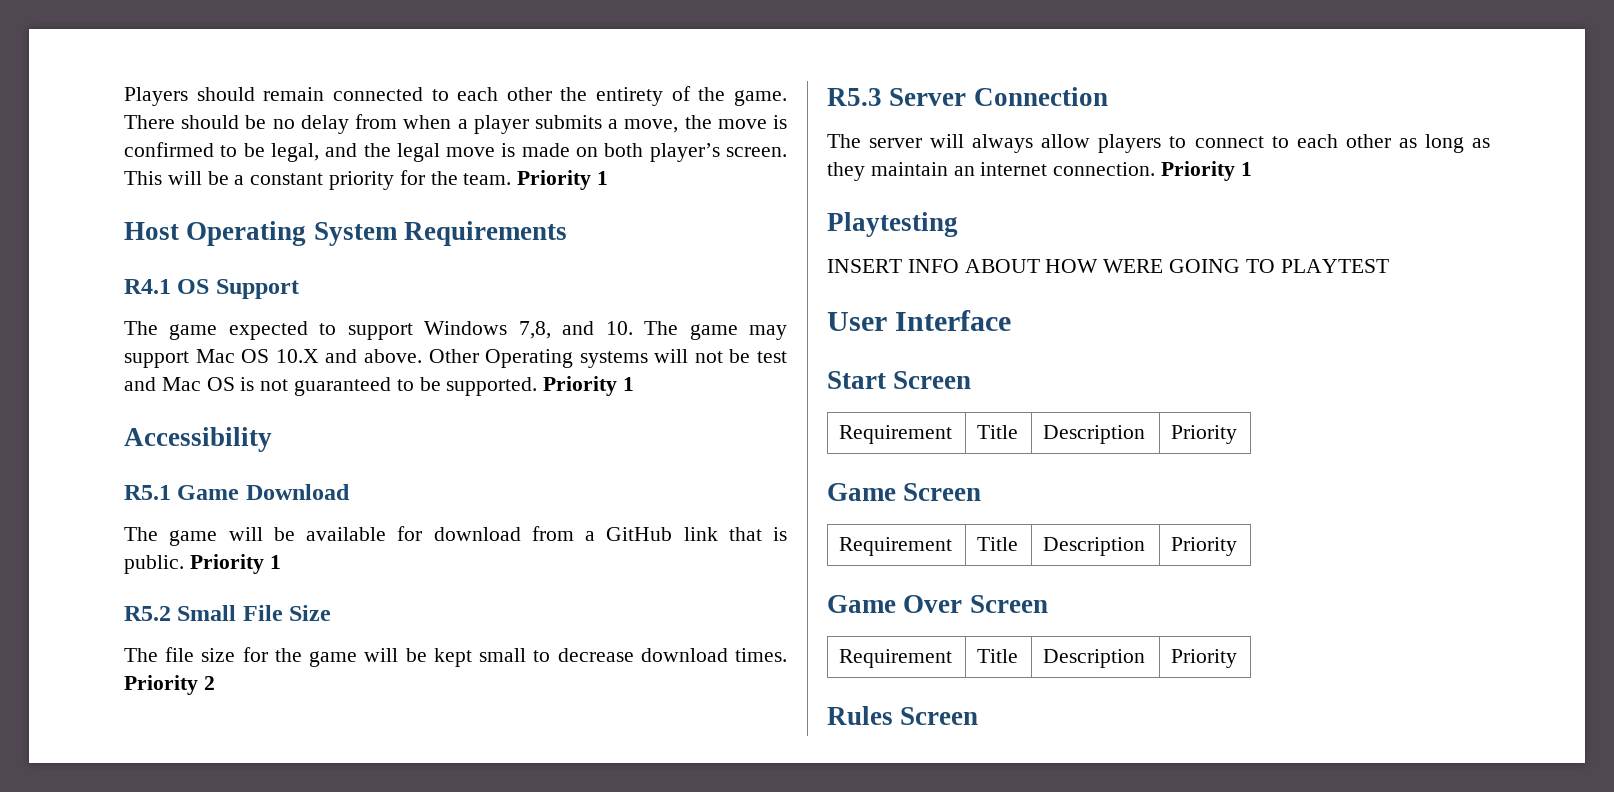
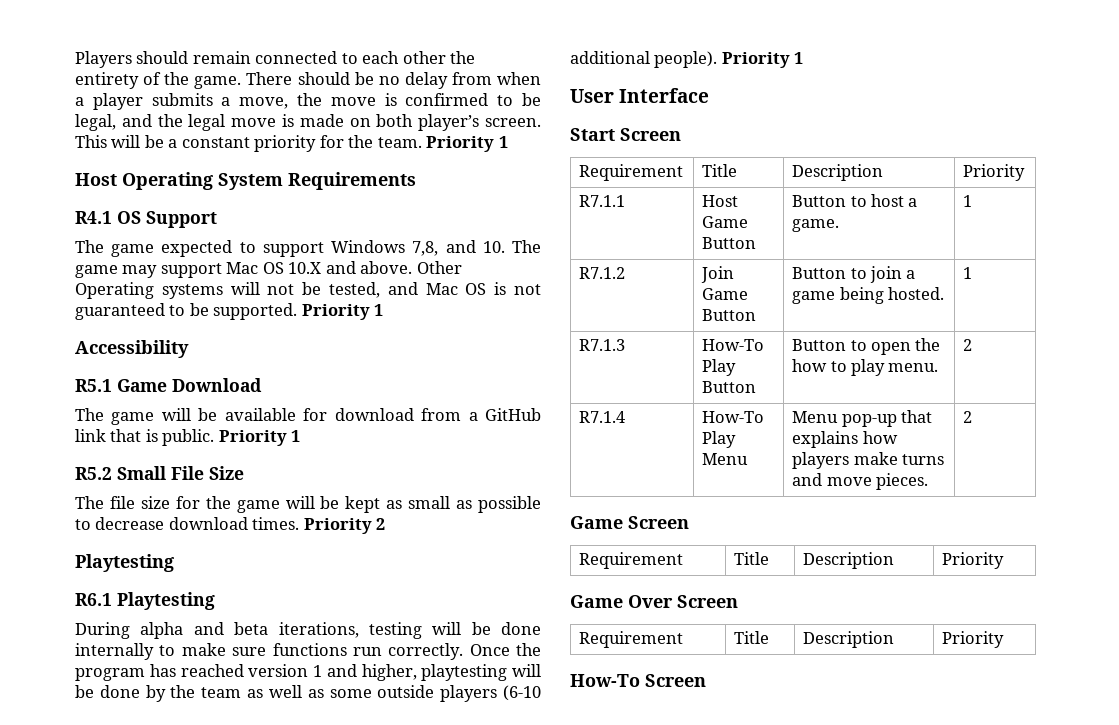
- Other Operating systems will not be test and Mac OS is not guaranteed to be supported.
+ Other Operating systems will not be tested, and Mac OS is not guaranteed to be supported.
- The file size for the game will be kept small to decrease download times.
+ The file size for the game will be kept as small as possible to decrease download times.
  Priority 2
- R5.3 Server Connection
- The server will always allow players to connect to each other as long as they maintain an internet connection. Priority 1
  Playtesting
- INSERT INFO ABOUT HOW WERE GOING TO PLAYTEST
+ R6.1 Playtesting
+ During alpha and beta iterations, testing will be done internally to make sure functions run correctly. Once the program has reached version 1 and higher, playtesting will be done by the team as well as some outside players (6-10 additional people). Priority 1
+ R7.1.1 | Host Game Button | Button to host a game. | 1
+ R7.1.2 | Join Game Button | Button to join a game being hosted. | 1
+ R7.1.3 | How-To Play Button | Button to open the how to play menu. | 2
+ R7.1.4 | How-To Play Menu | Menu pop-up that explains how players make turns and move pieces. | 2
- Rules Screen
+ How-To Screen

